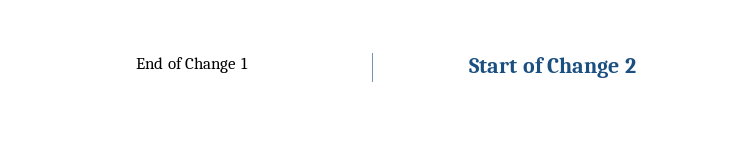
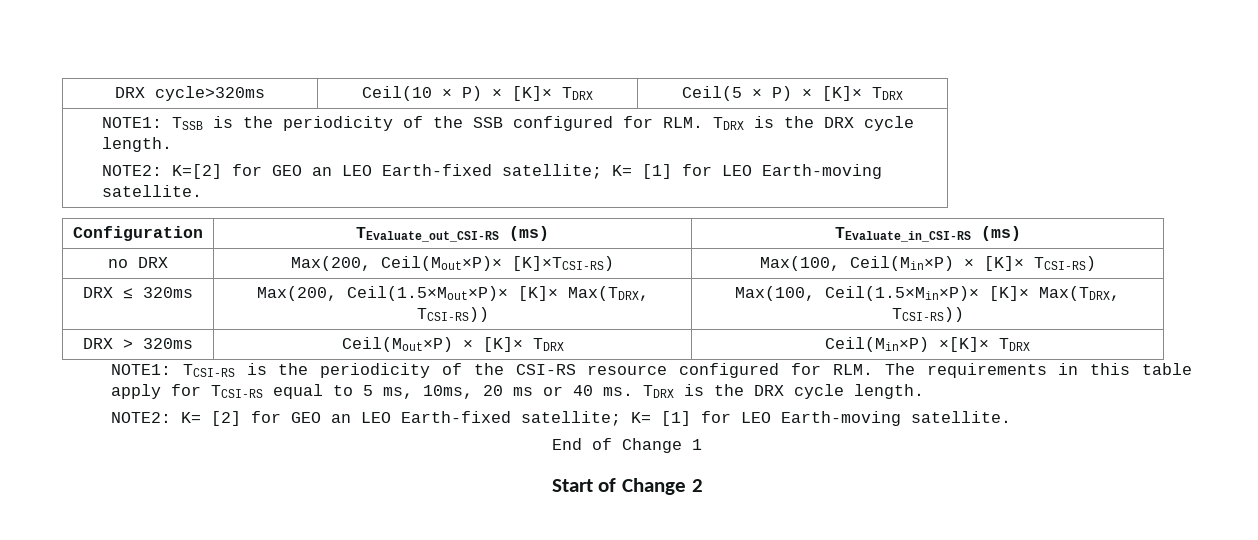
+ DRX cycle>320ms | Ceil(10 × P) × [K]× TDRX | Ceil(5 × P) × [K]× TDRX
+ NOTE1: TSSB is the periodicity of the SSB configured for RLM. TDRX is the DRX cycle length.
+ NOTE2: K=[2] for GEO an LEO Earth-fixed satellite; K= [1] for LEO Earth-moving satellite.
+ Configuration | TEvaluate_out_CSI-RS (ms) | TEvaluate_in_CSI-RS (ms)
+ no DRX | Max(200, Ceil(Mout×P)× [K]×TCSI-RS) | Max(100, Ceil(Min×P) × [K]× TCSI-RS)
+ DRX ≤ 320ms | Max(200, Ceil(1.5×Mout×P)× [K]× Max(TDRX, TCSI-RS)) | Max(100, Ceil(1.5×Min×P)× [K]× Max(TDRX, TCSI-RS))
+ DRX > 320ms | Ceil(Mout×P) × [K]× TDRX | Ceil(Min×P) ×[K]× TDRX
+ NOTE1: TCSI-RS is the periodicity of the CSI-RS resource configured for RLM. The requirements in this table apply for TCSI-RS equal to 5 ms, 10ms, 20 ms or 40 ms. TDRX is the DRX cycle length.
+ NOTE2: K= [2] for GEO an LEO Earth-fixed satellite; K= [1] for LEO Earth-moving satellite.

